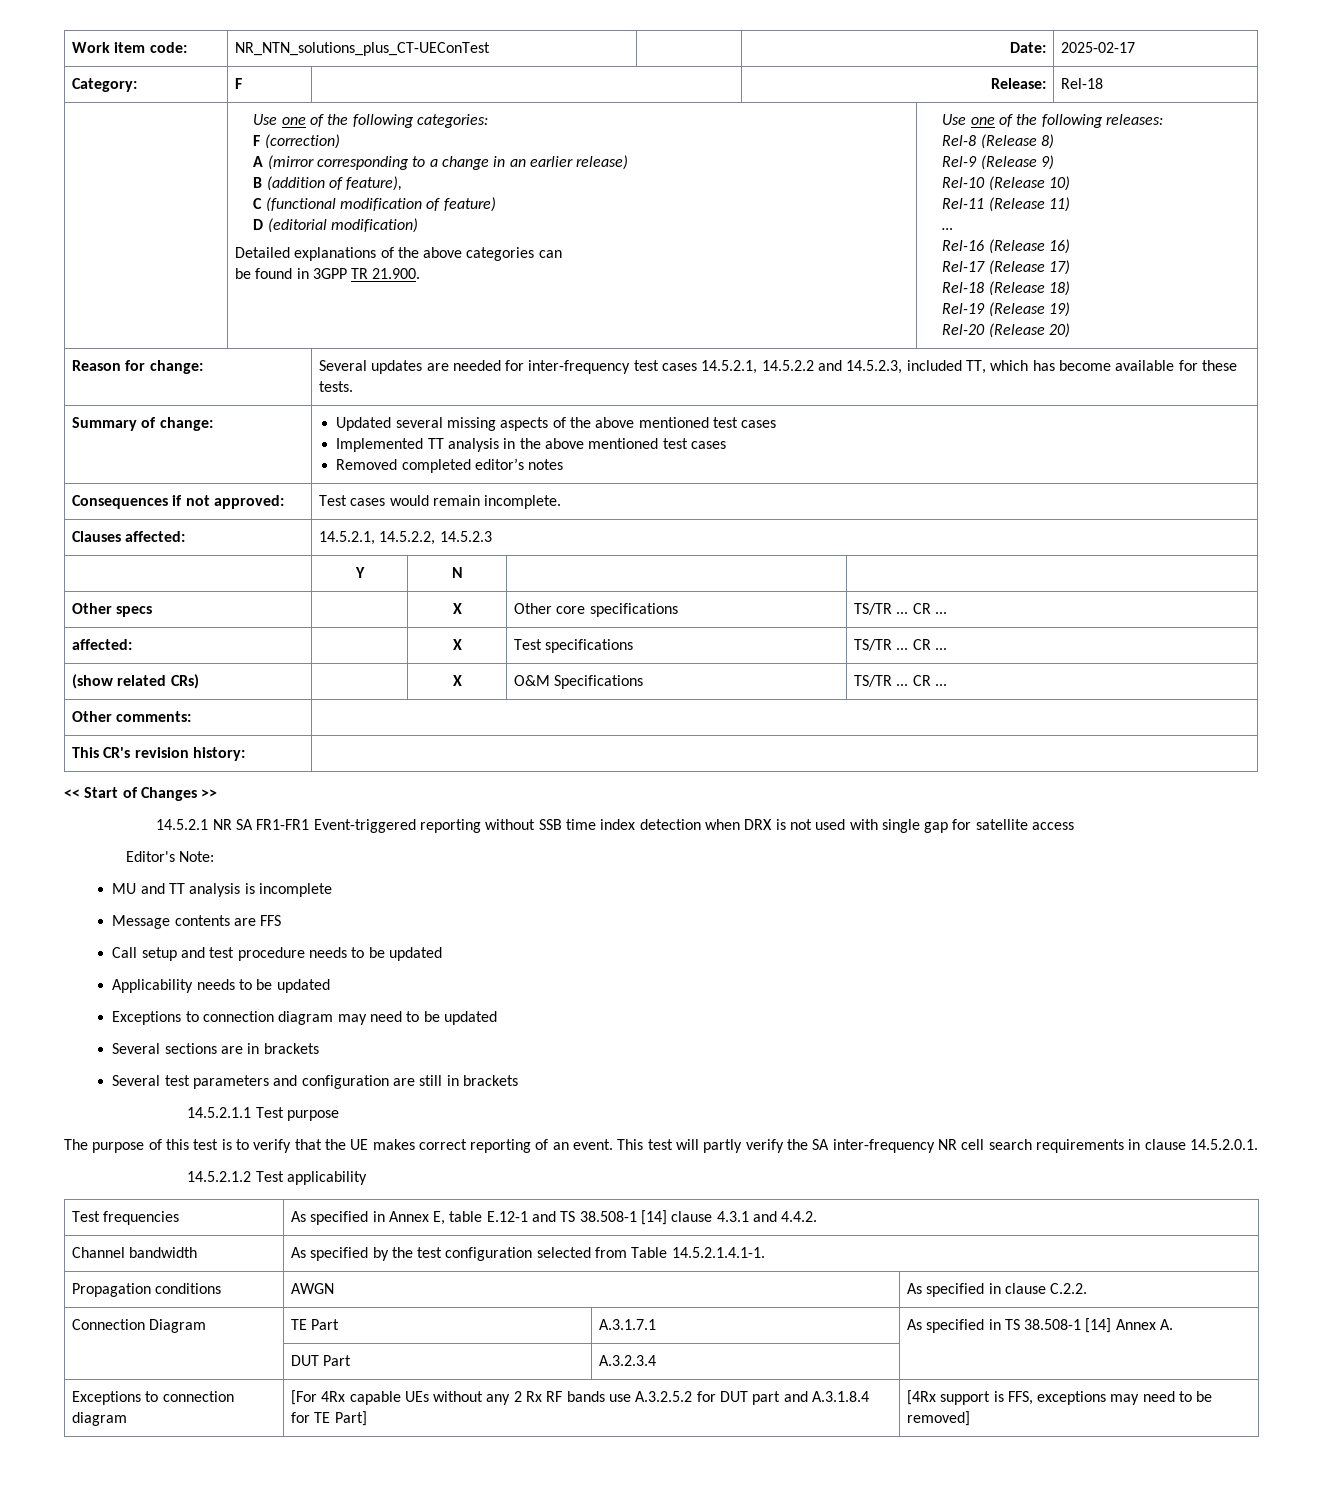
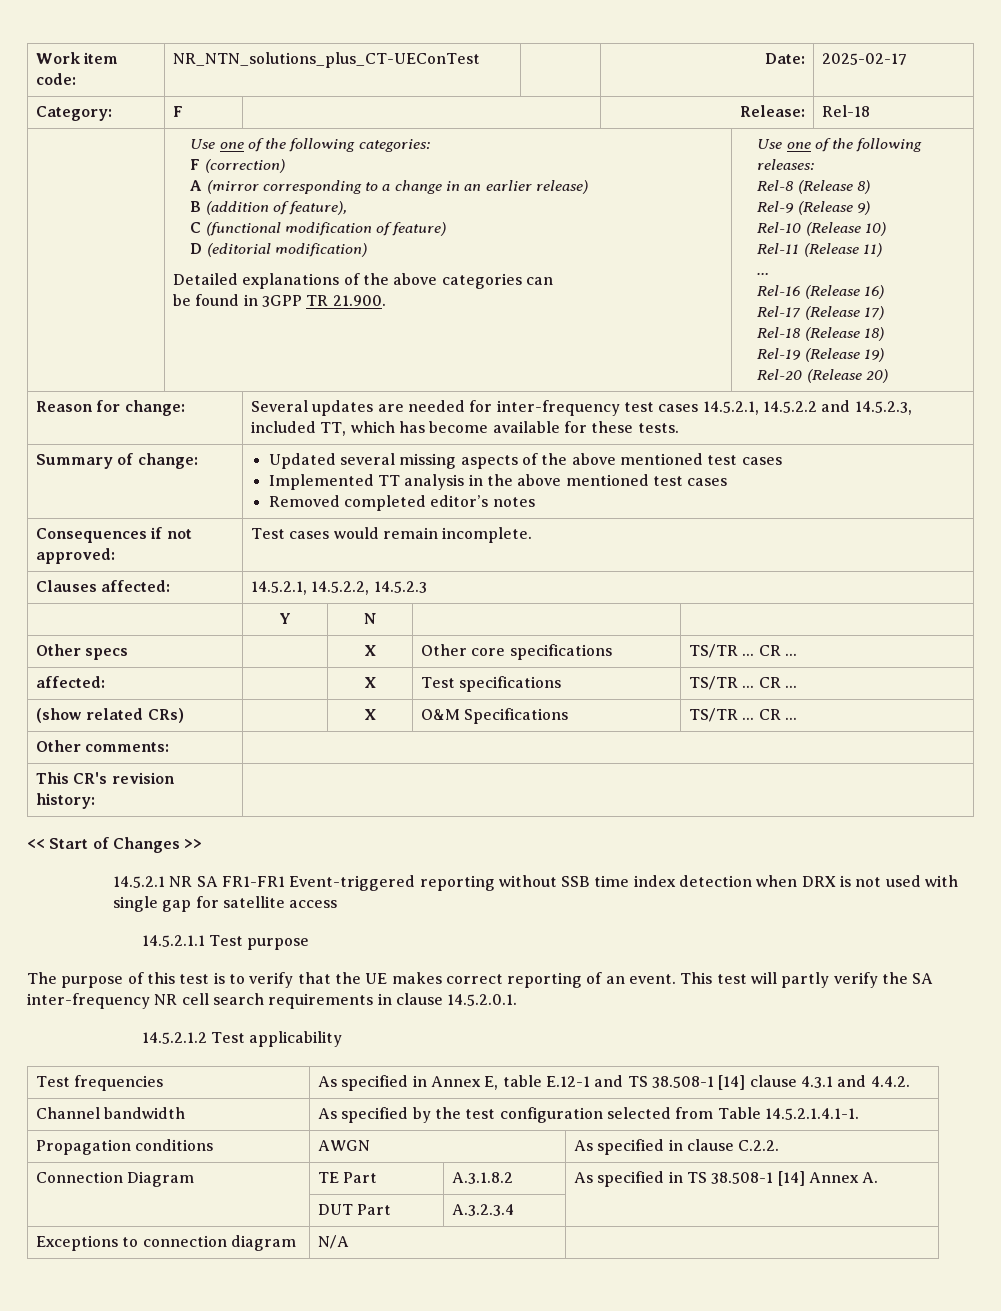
- Editor's Note:
- MU and TT analysis is incomplete
- Message contents are FFS
- Call setup and test procedure needs to be updated
- Applicability needs to be updated
- Exceptions to connection diagram may need to be updated
- Several sections are in brackets
- Several test parameters and configuration are still in brackets
- Connection Diagram | TE Part | A.3.1.7.1 | As specified in TS 38.508-1 [14] Annex A.
+ Connection Diagram | TE Part | A.3.1.8.2 | As specified in TS 38.508-1 [14] Annex A.
- Exceptions to connection diagram | [For 4Rx capable UEs without any 2 Rx RF bands use A.3.2.5.2 for DUT part and A.3.1.8.4 for TE Part] | [4Rx support is FFS, exceptions may need to be removed]
+ Exceptions to connection diagram | N/A |

